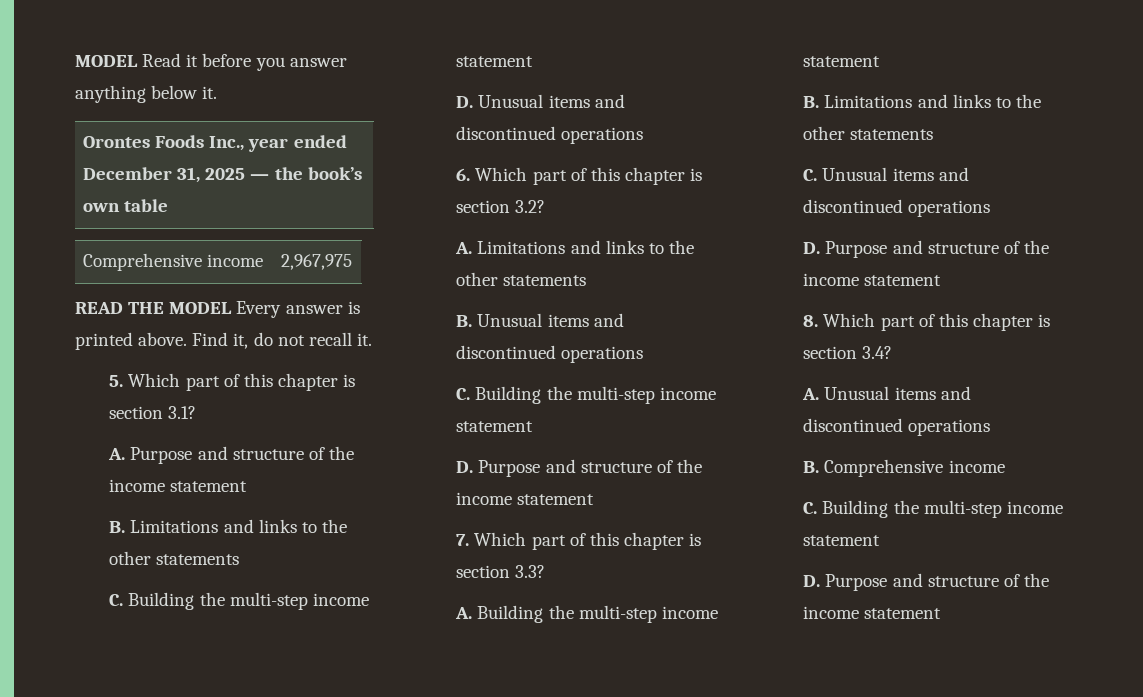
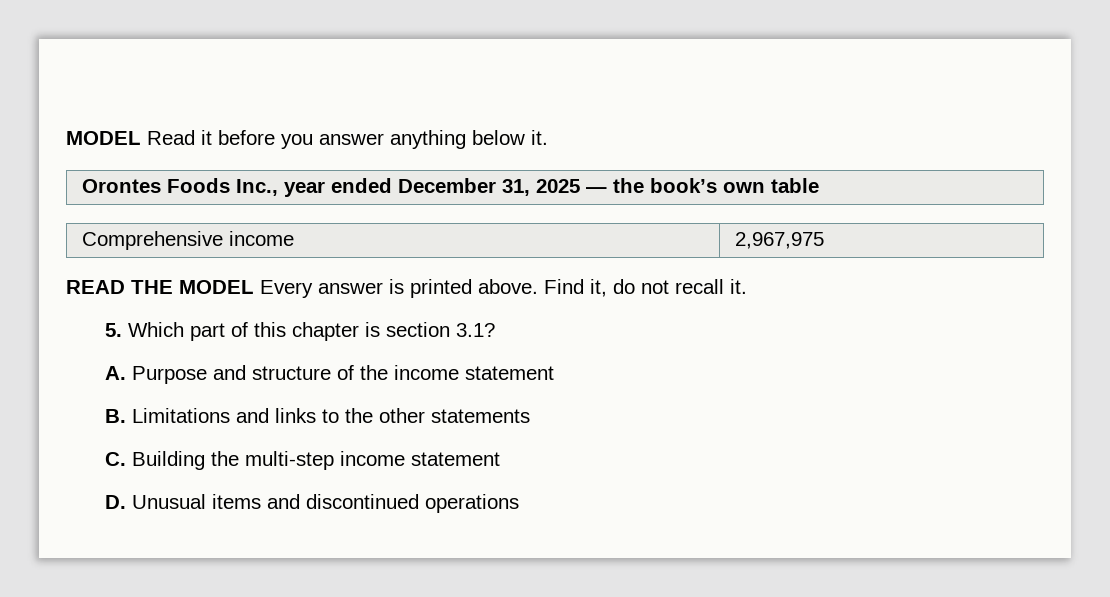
- 6. Which part of this chapter is section 3.2?
- A. Limitations and links to the other statements
- B. Unusual items and discontinued operations
- C. Building the multi-step income statement
- D. Purpose and structure of the income statement
- 7. Which part of this chapter is section 3.3?
- A. Building the multi-step income statement
- B. Limitations and links to the other statements
- C. Unusual items and discontinued operations
- D. Purpose and structure of the income statement
- 8. Which part of this chapter is section 3.4?
- A. Unusual items and discontinued operations
- B. Comprehensive income
- C. Building the multi-step income statement
- D. Purpose and structure of the income statement

